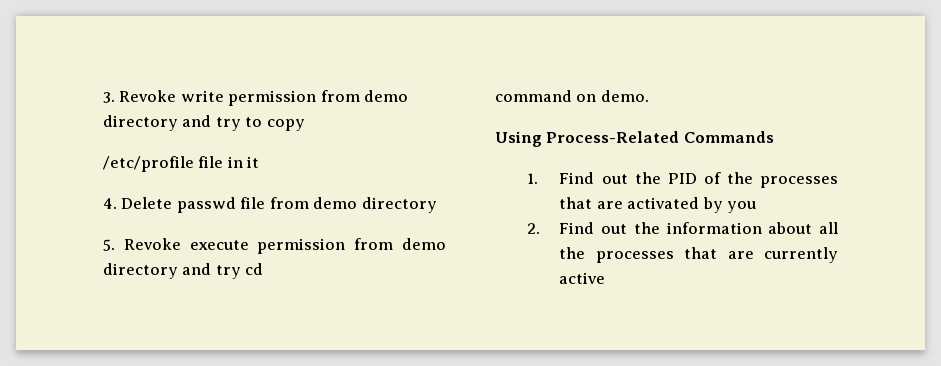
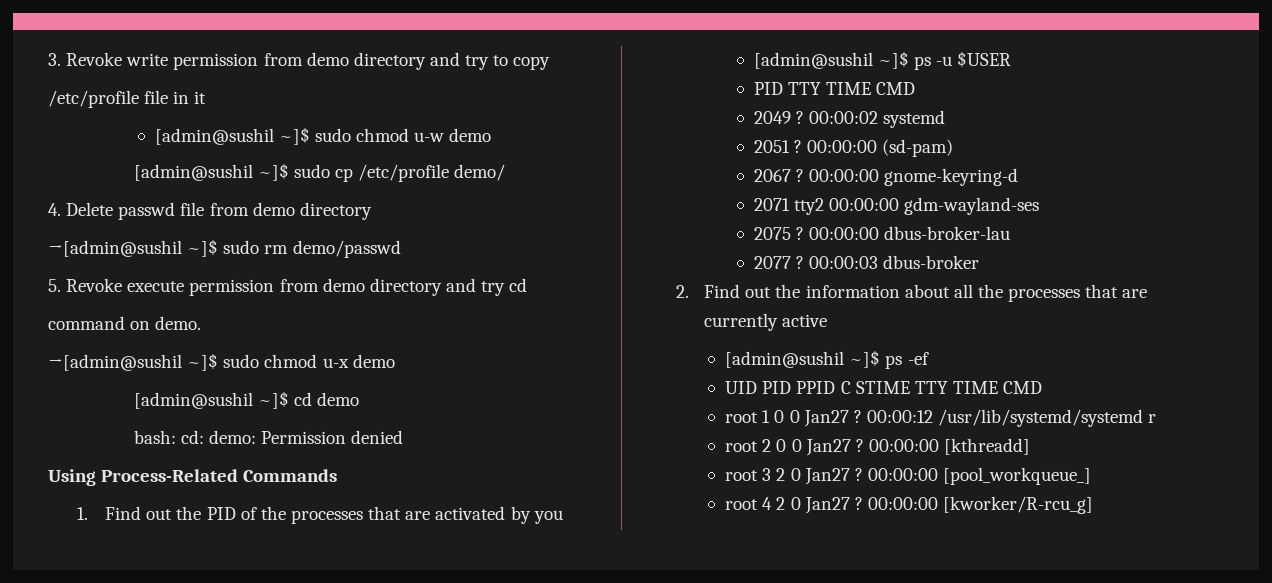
+ [admin@sushil ~]$ sudo chmod u-w demo
+ [admin@sushil ~]$ sudo cp /etc/profile demo/
+ →[admin@sushil ~]$ sudo rm demo/passwd
+ →[admin@sushil ~]$ sudo chmod u-x demo
+ [admin@sushil ~]$ cd demo
+ bash: cd: demo: Permission denied
+ [admin@sushil ~]$ ps -u $USER
+ PID TTY TIME CMD
+ 2049 ? 00:00:02 systemd
+ 2051 ? 00:00:00 (sd-pam)
+ 2067 ? 00:00:00 gnome-keyring-d
+ 2071 tty2 00:00:00 gdm-wayland-ses
+ 2075 ? 00:00:00 dbus-broker-lau
+ 2077 ? 00:00:03 dbus-broker
+ [admin@sushil ~]$ ps -ef
+ UID PID PPID C STIME TTY TIME CMD
+ root 1 0 0 Jan27 ? 00:00:12 /usr/lib/systemd/systemd r
+ root 2 0 0 Jan27 ? 00:00:00 [kthreadd]
+ root 3 2 0 Jan27 ? 00:00:00 [pool_workqueue_]
+ root 4 2 0 Jan27 ? 00:00:00 [kworker/R-rcu_g]

